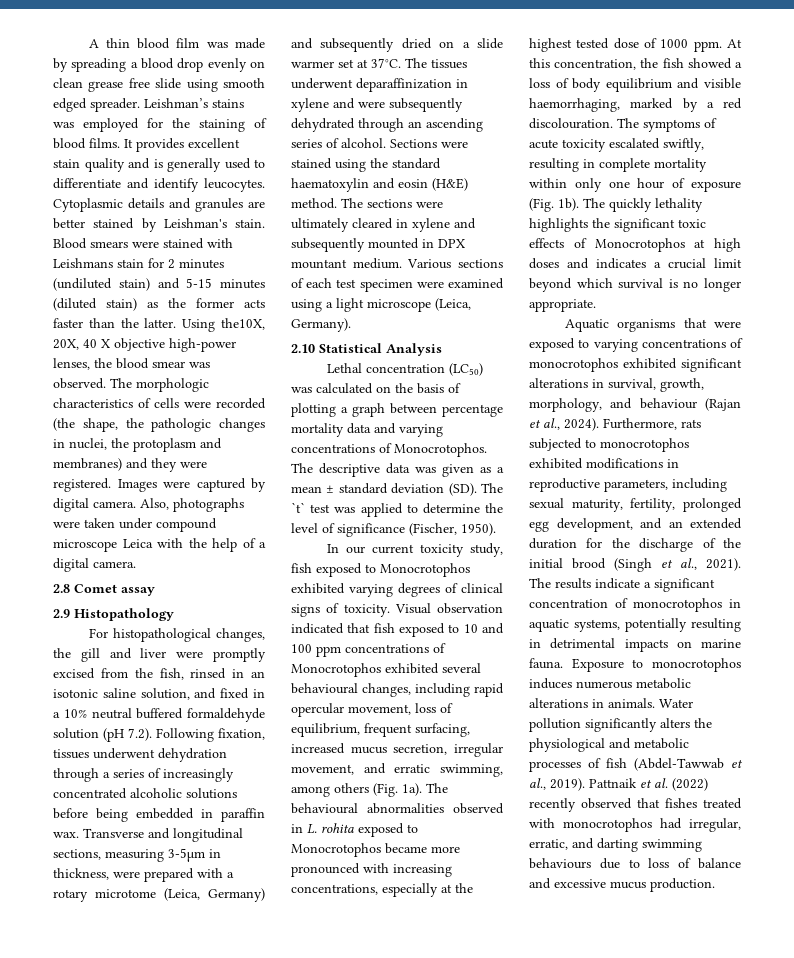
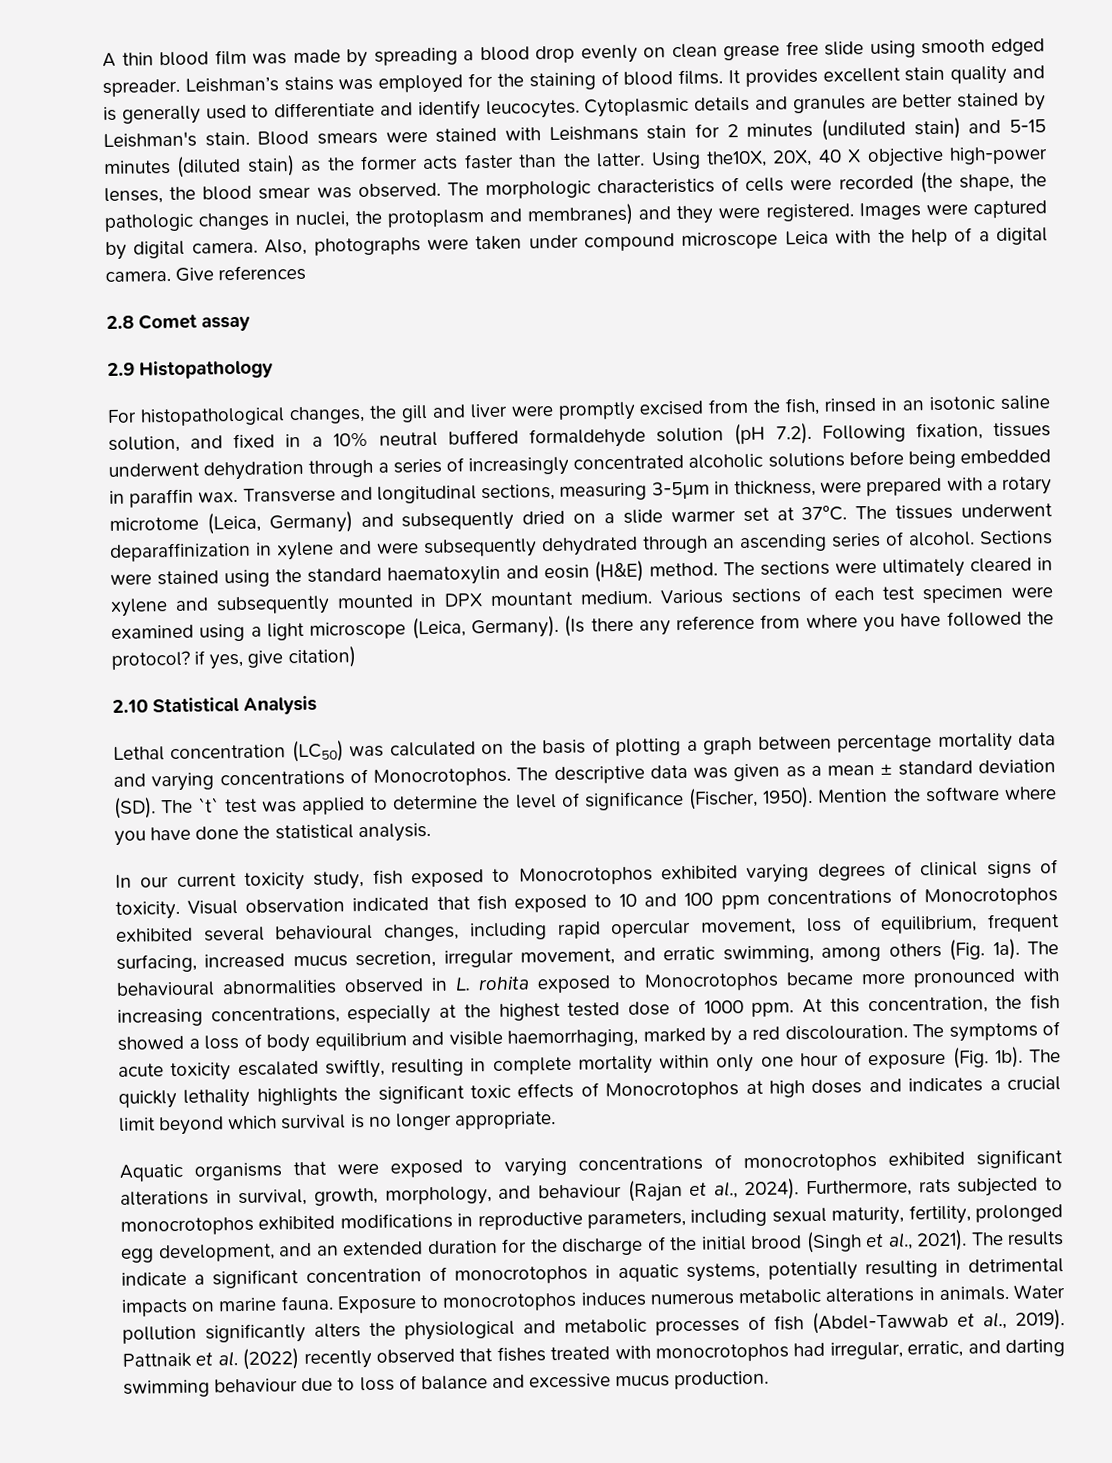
+ Give references
+ (Is there any reference from where you have followed the protocol? if yes, give citation)
+ Mention the software where you have done the statistical analysis.
- Pattnaik et al. (2022) recently observed that fishes treated with monocrotophos had irregular, erratic, and darting swimming behaviours due to loss of balance and excessive mucus production.
+ Pattnaik et al. (2022) recently observed that fishes treated with monocrotophos had irregular, erratic, and darting swimming behaviour due to loss of balance and excessive mucus production.

